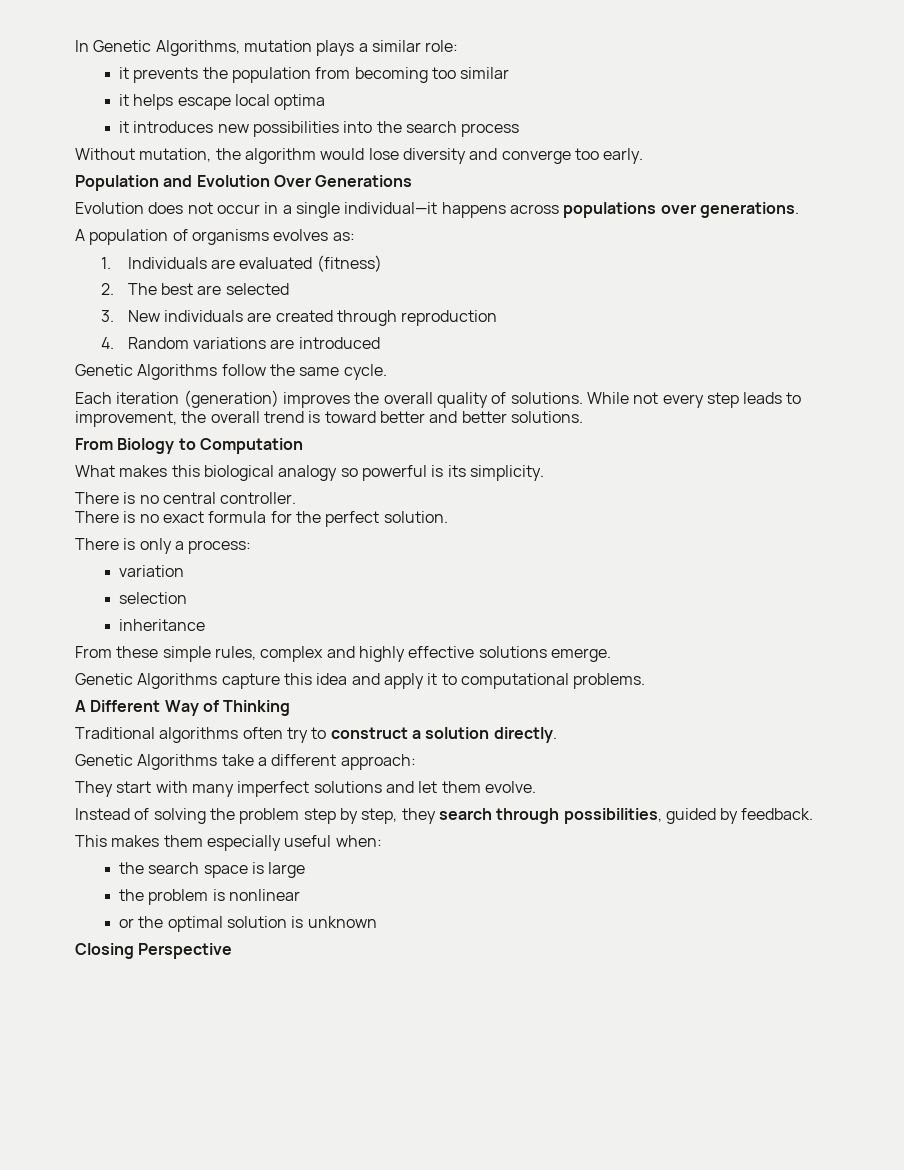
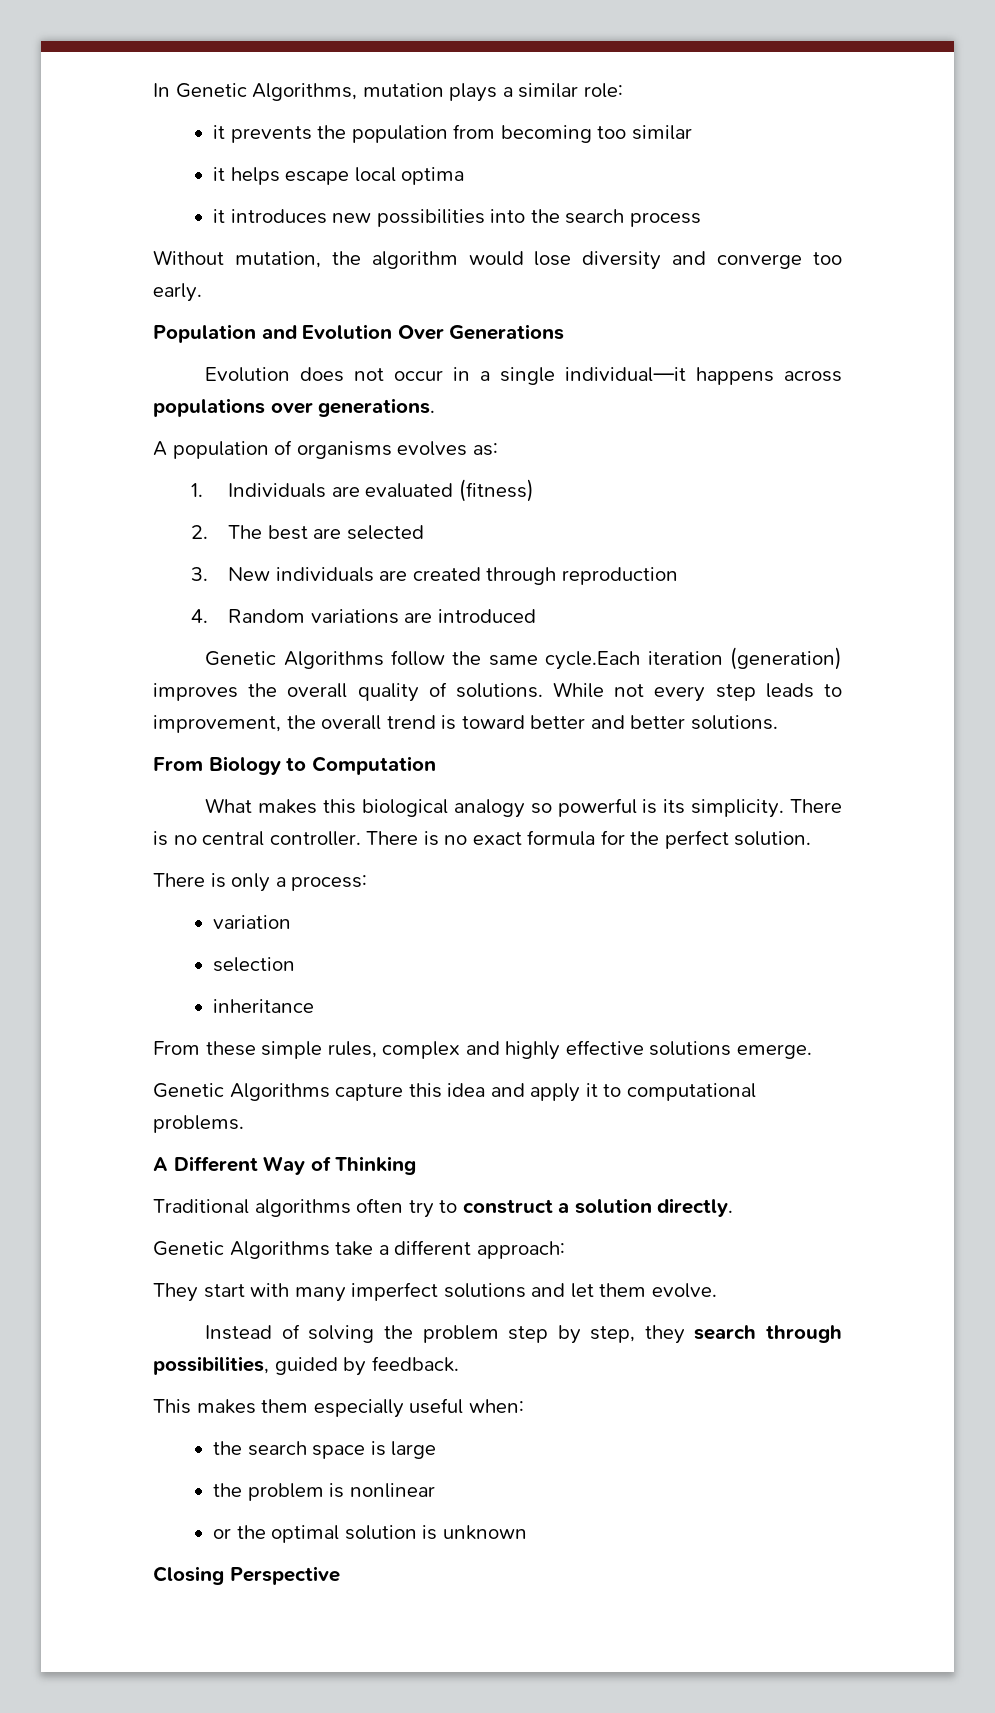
- Genetic Algorithms follow the same cycle.
- Each iteration (generation) improves the overall quality of solutions.
+ Genetic Algorithms follow the same cycle.Each iteration (generation) improves the overall quality of solutions.
- What makes this biological analogy so powerful is its simplicity.
- There is no central controller.
- There is no exact formula for the perfect solution.
+ What makes this biological analogy so powerful is its simplicity. There is no central controller. There is no exact formula for the perfect solution.

